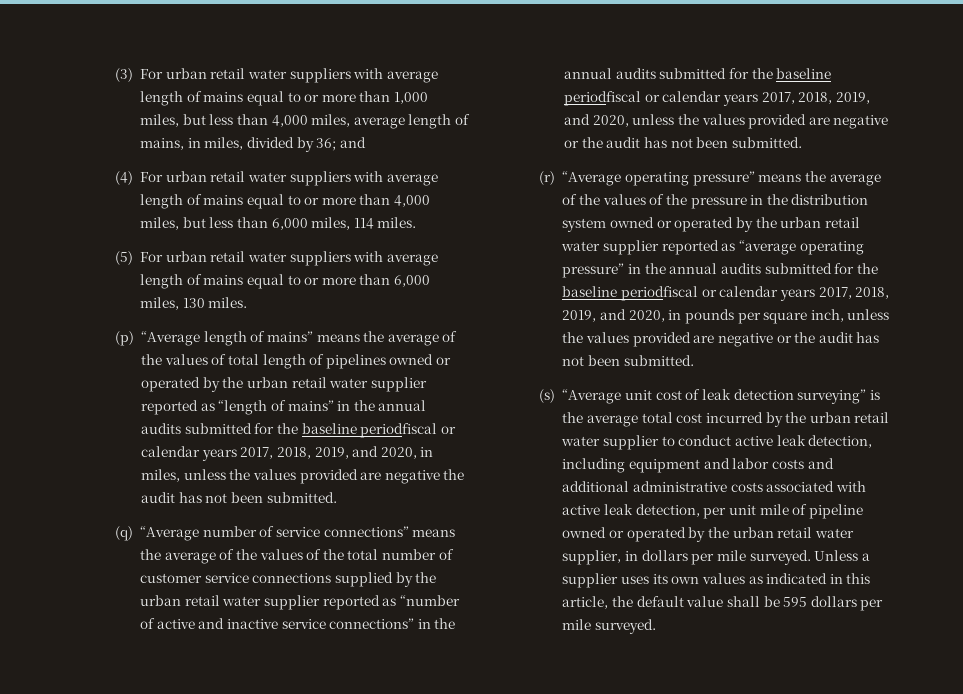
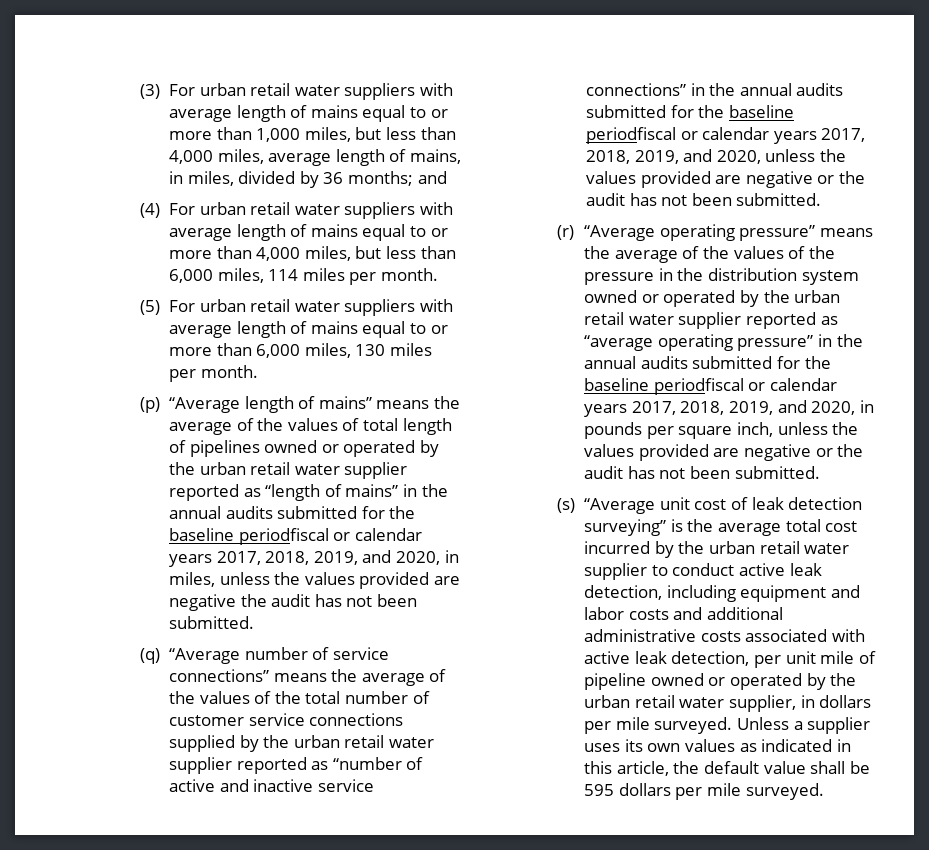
- (3) For urban retail water suppliers with average length of mains equal to or more than 1,000 miles, but less than 4,000 miles, average length of mains, in miles, divided by 36; and
+ (3) For urban retail water suppliers with average length of mains equal to or more than 1,000 miles, but less than 4,000 miles, average length of mains, in miles, divided by 36 months; and
- (4) For urban retail water suppliers with average length of mains equal to or more than 4,000 miles, but less than 6,000 miles, 114 miles.
+ (4) For urban retail water suppliers with average length of mains equal to or more than 4,000 miles, but less than 6,000 miles, 114 miles per month.
- (5) For urban retail water suppliers with average length of mains equal to or more than 6,000 miles, 130 miles.
+ (5) For urban retail water suppliers with average length of mains equal to or more than 6,000 miles, 130 miles per month.

